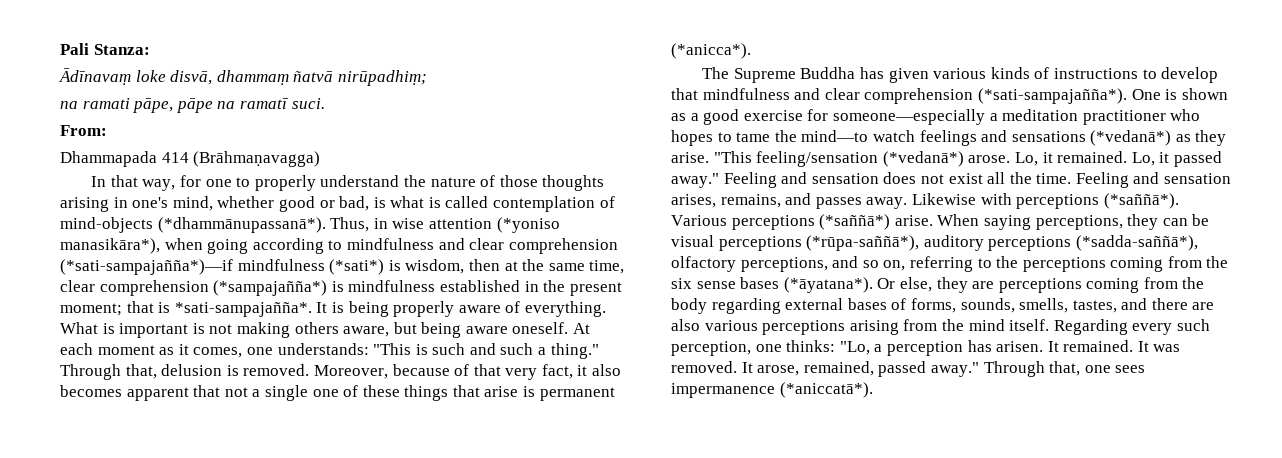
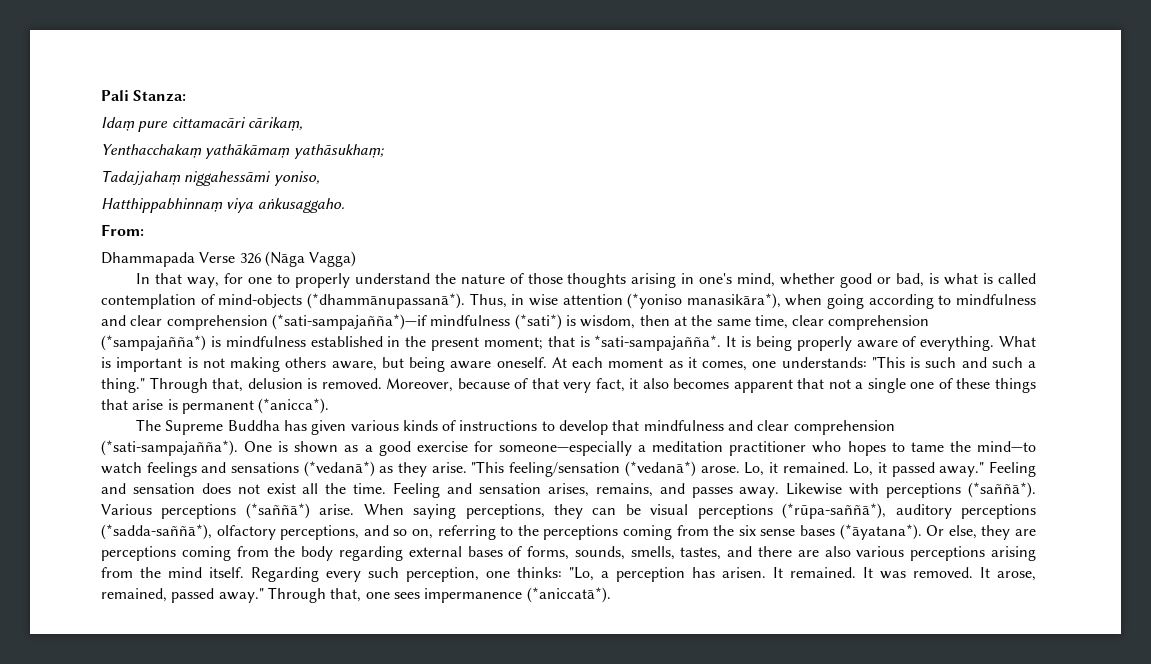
- Ādīnavaṃ loke disvā, dhammaṃ ñatvā nirūpadhiṃ;
- na ramati pāpe, pāpe na ramatī suci.
+ Idaṃ pure cittamacāri cārikaṃ,
+ Yenthacchakaṃ yathākāmaṃ yathāsukhaṃ;
+ Tadajjahaṃ niggahessāmi yoniso,
+ Hatthippabhinnaṃ viya aṅkusaggaho.
  From:
- Dhammapada 414 (Brāhmaṇavagga)
+ Dhammapada Verse 326 (Nāga Vagga)

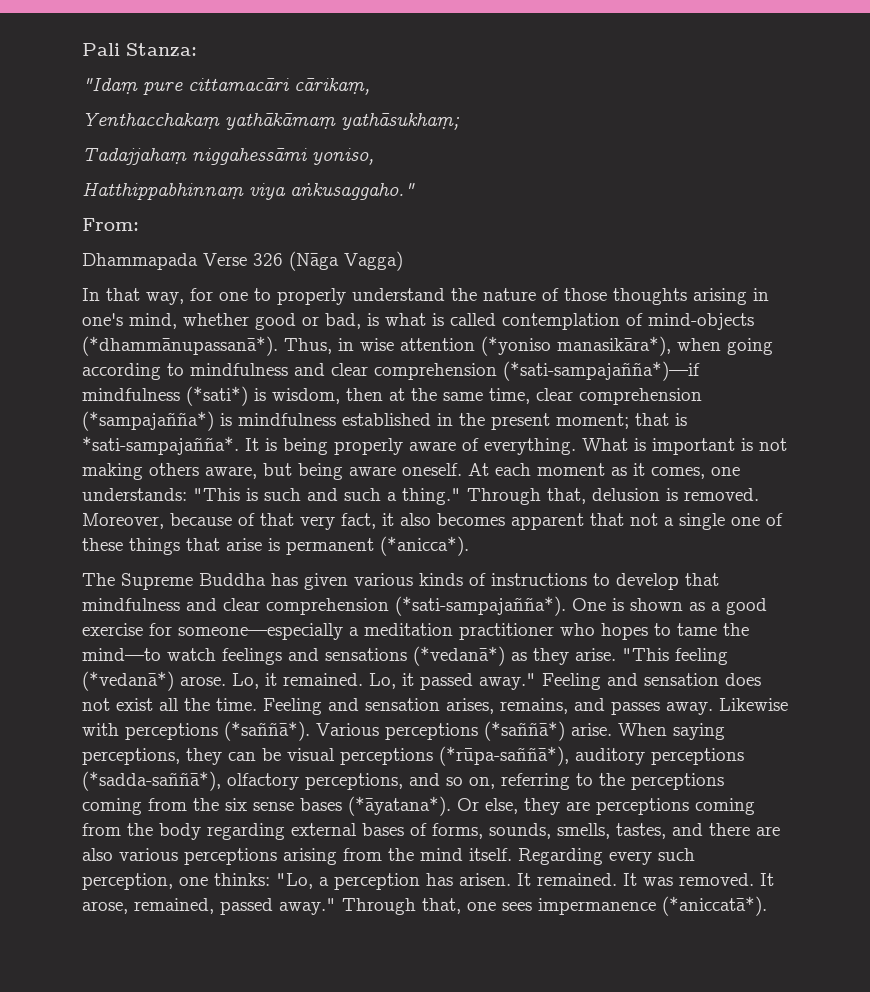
- Idaṃ pure cittamacāri cārikaṃ,
+ "Idaṃ pure cittamacāri cārikaṃ,
- Hatthippabhinnaṃ viya aṅkusaggaho.
+ Hatthippabhinnaṃ viya aṅkusaggaho."
- "This feeling/sensation (*vedanā*) arose.
+ "This feeling (*vedanā*) arose.

